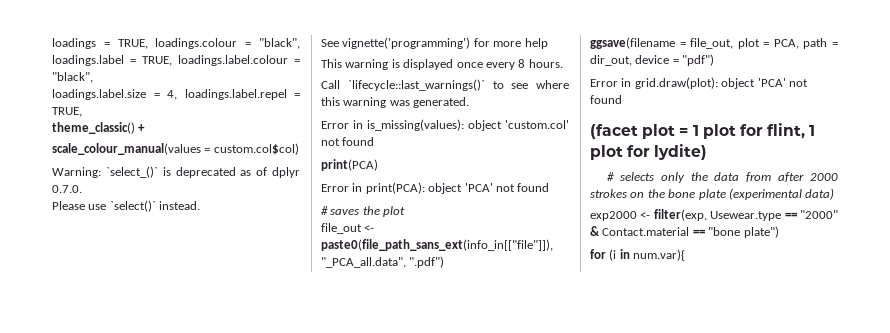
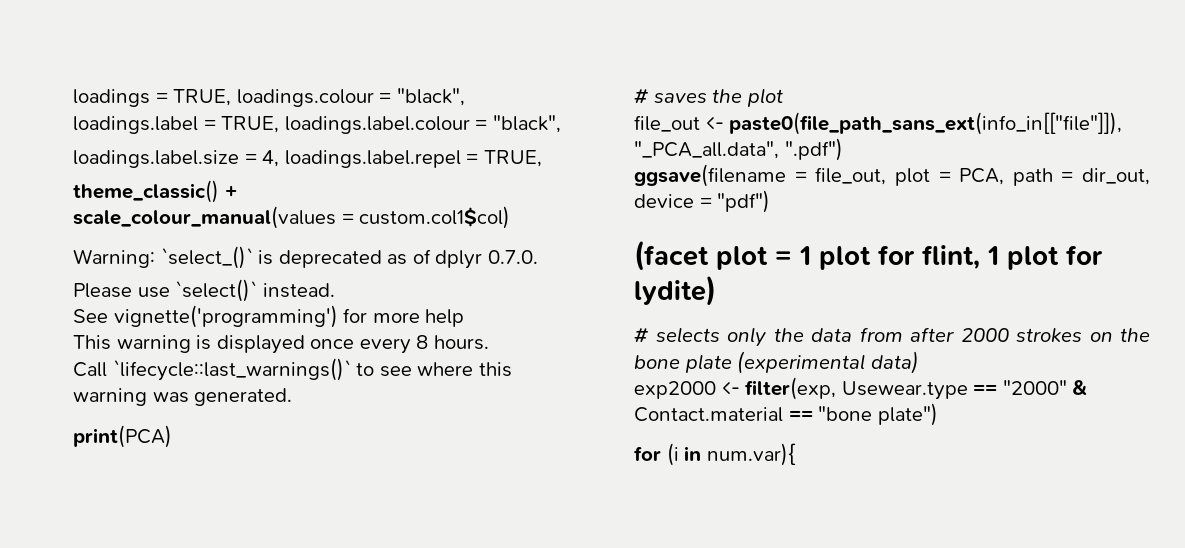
- scale_colour_manual(values = custom.col$col)
+ scale_colour_manual(values = custom.col1$col)
- Error in is_missing(values): object 'custom.col' not found
  print(PCA)
- Error in print(PCA): object 'PCA' not found
- Error in grid.draw(plot): object 'PCA' not found

